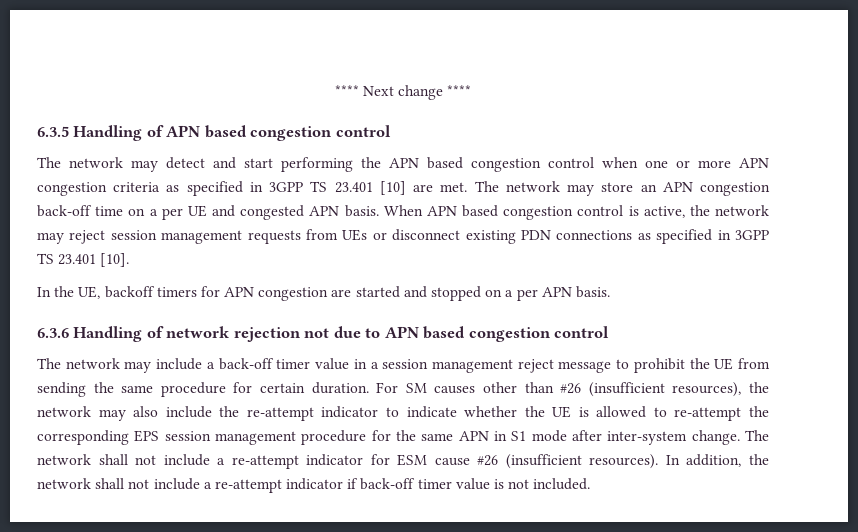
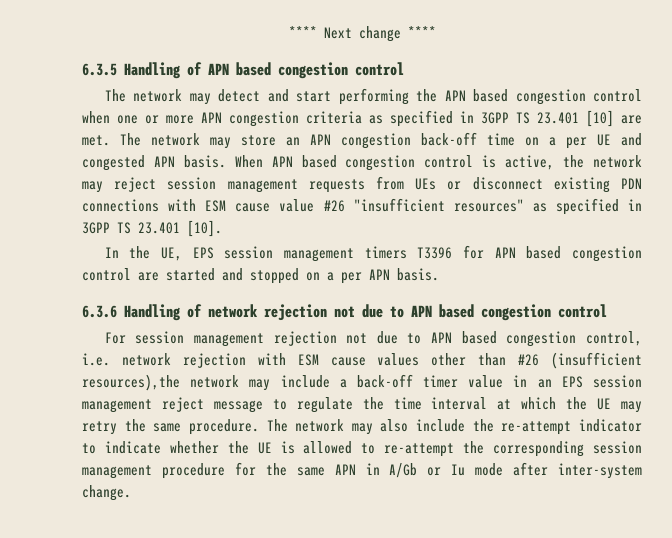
- When APN based congestion control is active, the network may reject session management requests from UEs or disconnect existing PDN connections as specified in 3GPP TS 23.401 [10].
+ When APN based congestion control is active, the network may reject session management requests from UEs or disconnect existing PDN connections with ESM cause value #26 "insufficient resources" as specified in 3GPP TS 23.401 [10].
- In the UE, backoff timers for APN congestion are started and stopped on a per APN basis.
+ In the UE, EPS session management timers T3396 for APN based congestion control are started and stopped on a per APN basis.
- The network may include a back-off timer value in a session management reject message to prohibit the UE from sending the same procedure for certain duration. For SM causes other than #26 (insufficient resources), the network may also include the re-attempt indicator to indicate whether the UE is allowed to re-attempt the corresponding EPS session management procedure for the same APN in S1 mode after inter-system change. The network shall not include a re-attempt indicator for ESM cause #26 (insufficient resources). In addition, the network shall not include a re-attempt indicator if back-off timer value is not included.
+ For session management rejection not due to APN based congestion control, i.e. network rejection with ESM cause values other than #26 (insufficient resources),the network may include a back-off timer value in an EPS session management reject message to regulate the time interval at which the UE may retry the same procedure. The network may also include the re-attempt indicator to indicate whether the UE is allowed to re-attempt the corresponding session management procedure for the same APN in A/Gb or Iu mode after inter-system change.

